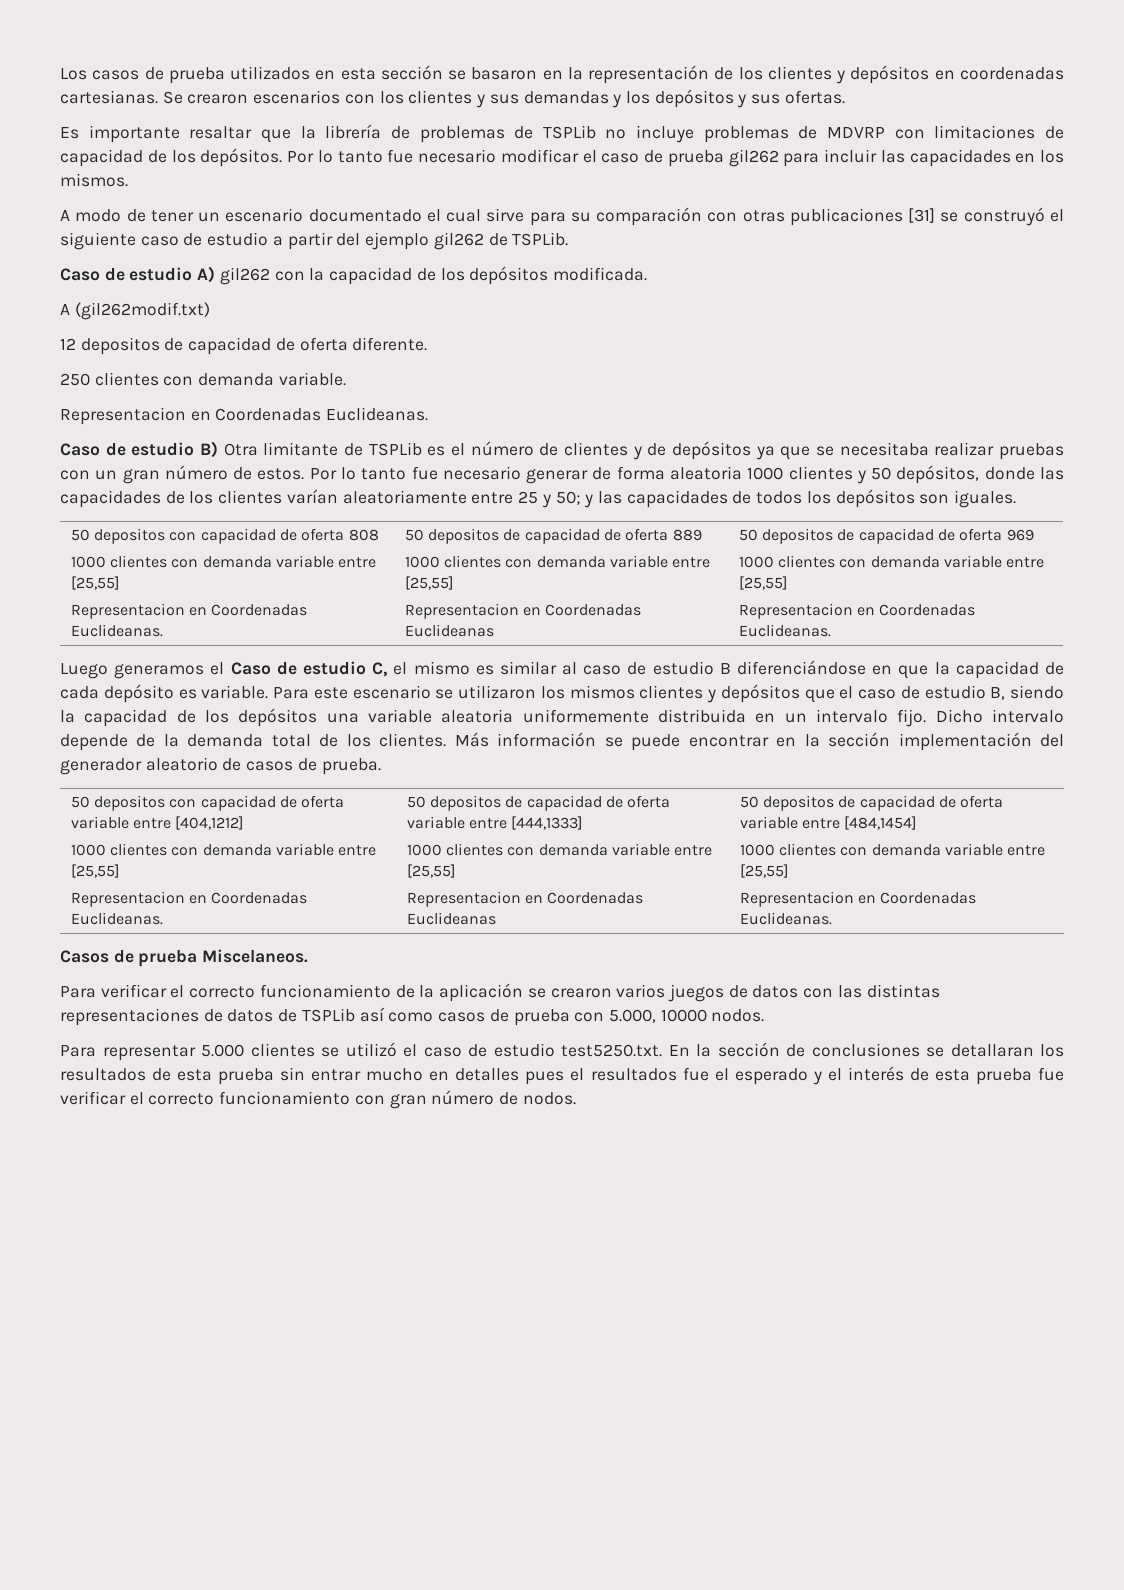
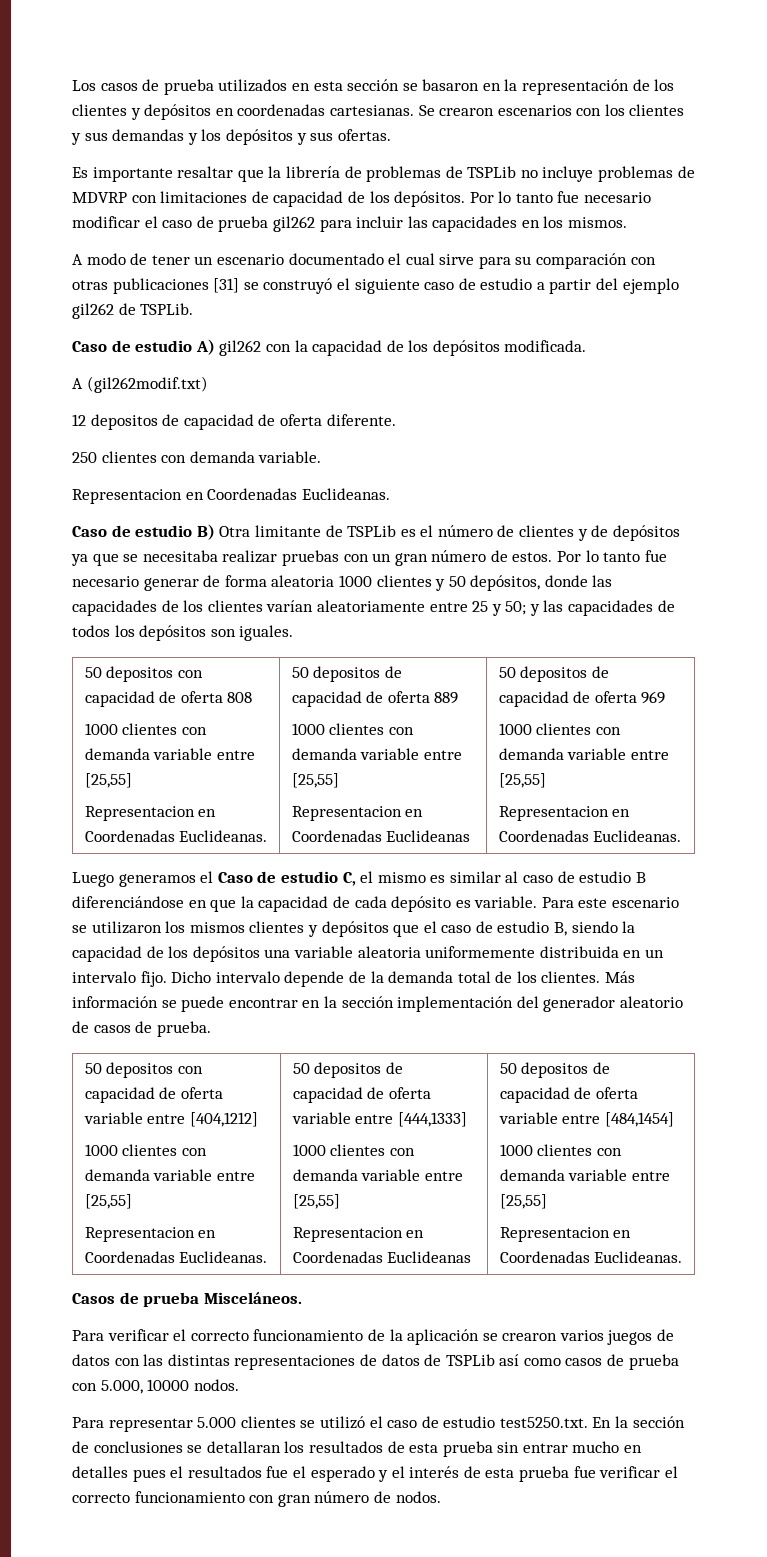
- Casos de prueba Miscelaneos.
+ Casos de prueba Misceláneos.

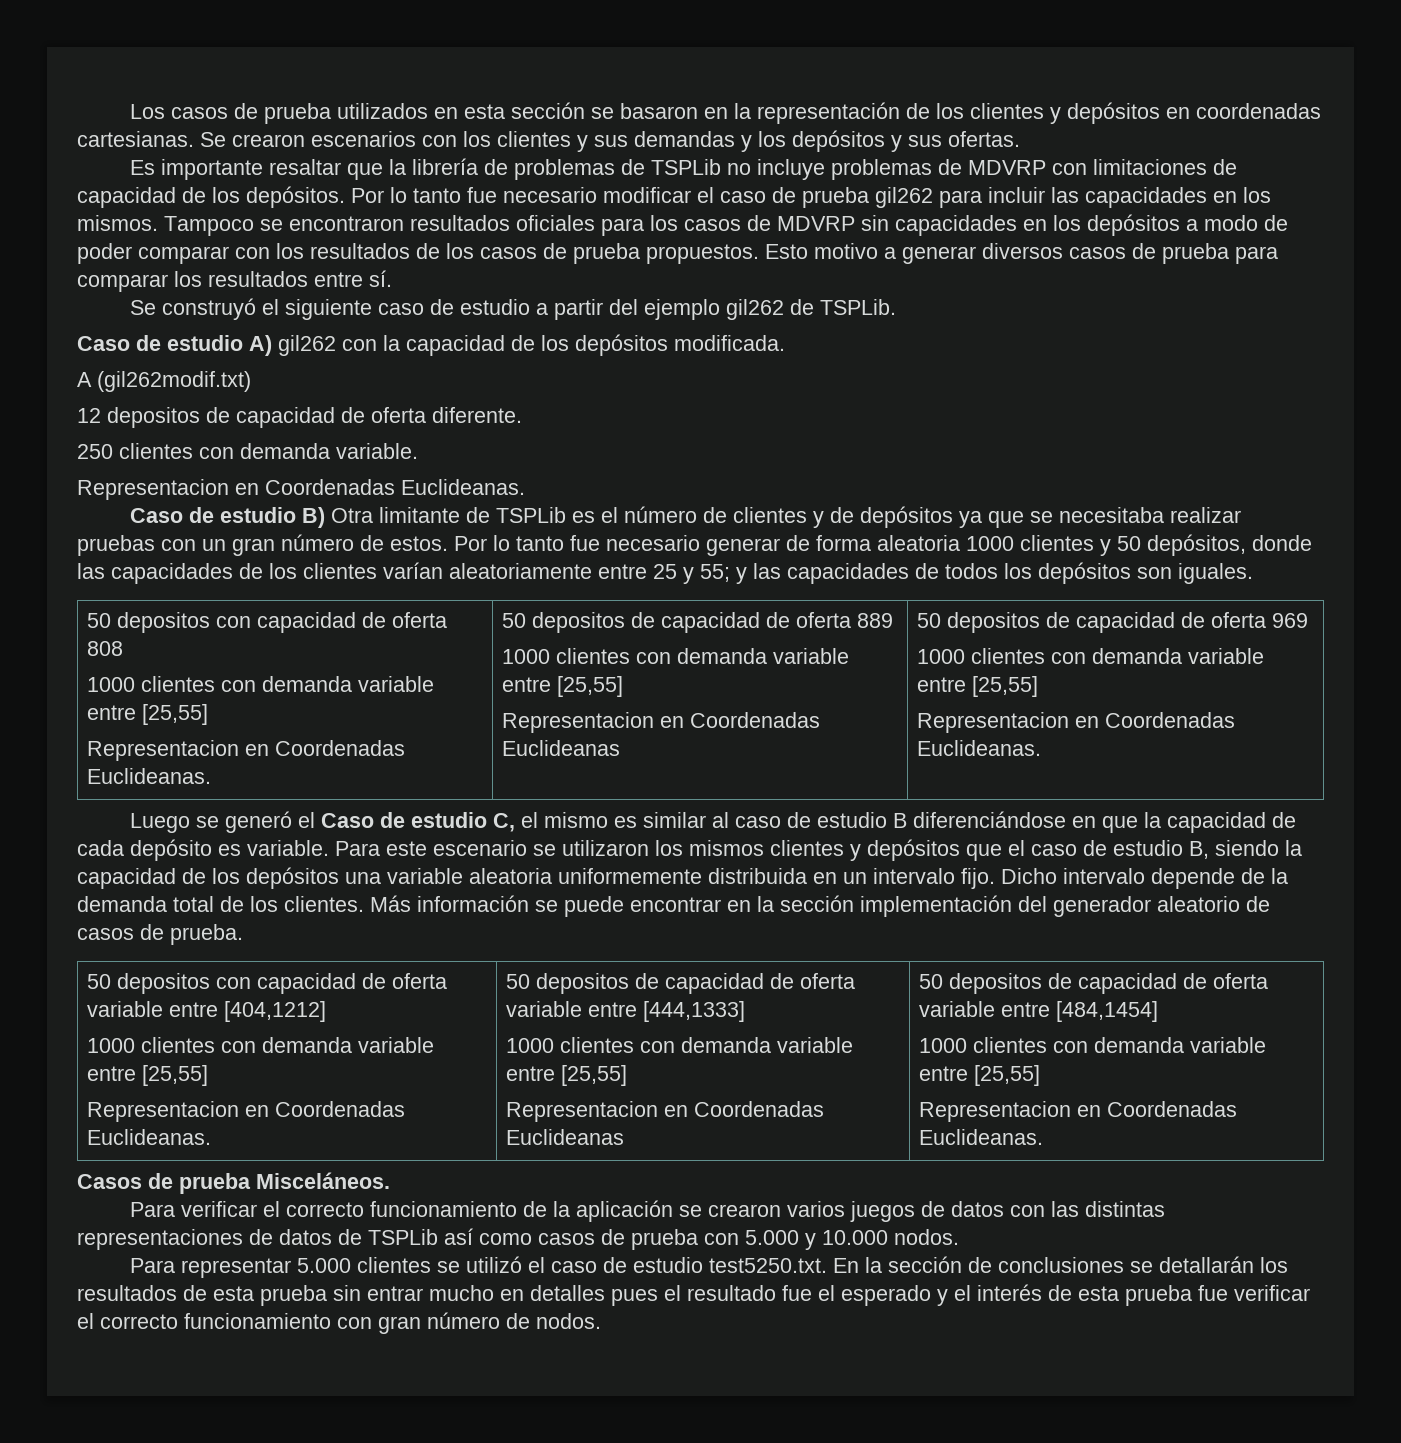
- Por lo tanto fue necesario modificar el caso de prueba gil262 para incluir las capacidades en los mismos.
- A modo de tener un escenario documentado el cual sirve para su comparación con otras publicaciones [31] se construyó el siguiente caso de estudio a partir del ejemplo gil262 de TSPLib.
+ Por lo tanto fue necesario modificar el caso de prueba gil262 para incluir las capacidades en los mismos. Tampoco se encontraron resultados oficiales para los casos de MDVRP sin capacidades en los depósitos a modo de poder comparar con los resultados de los casos de prueba propuestos. Esto motivo a generar diversos casos de prueba para comparar los resultados entre sí.
+ Se construyó el siguiente caso de estudio a partir del ejemplo gil262 de TSPLib.
- Por lo tanto fue necesario generar de forma aleatoria 1000 clientes y 50 depósitos, donde las capacidades de los clientes varían aleatoriamente entre 25 y 50; y las capacidades de todos los depósitos son iguales.
+ Por lo tanto fue necesario generar de forma aleatoria 1000 clientes y 50 depósitos, donde las capacidades de los clientes varían aleatoriamente entre 25 y 55; y las capacidades de todos los depósitos son iguales.
- Luego generamos el Caso de estudio C, el mismo es similar al caso de estudio B diferenciándose en que la capacidad de cada depósito es variable.
+ Luego se generó el Caso de estudio C, el mismo es similar al caso de estudio B diferenciándose en que la capacidad de cada depósito es variable.
- Para verificar el correcto funcionamiento de la aplicación se crearon varios juegos de datos con las distintas representaciones de datos de TSPLib así como casos de prueba con 5.000, 10000 nodos.
+ Para verificar el correcto funcionamiento de la aplicación se crearon varios juegos de datos con las distintas representaciones de datos de TSPLib así como casos de prueba con 5.000 y 10.000 nodos.
- Para representar 5.000 clientes se utilizó el caso de estudio test5250.txt. En la sección de conclusiones se detallaran los resultados de esta prueba sin entrar mucho en detalles pues el resultados fue el esperado y el interés de esta prueba fue verificar el correcto funcionamiento con gran número de nodos.
+ Para representar 5.000 clientes se utilizó el caso de estudio test5250.txt. En la sección de conclusiones se detallarán los resultados de esta prueba sin entrar mucho en detalles pues el resultado fue el esperado y el interés de esta prueba fue verificar el correcto funcionamiento con gran número de nodos.

